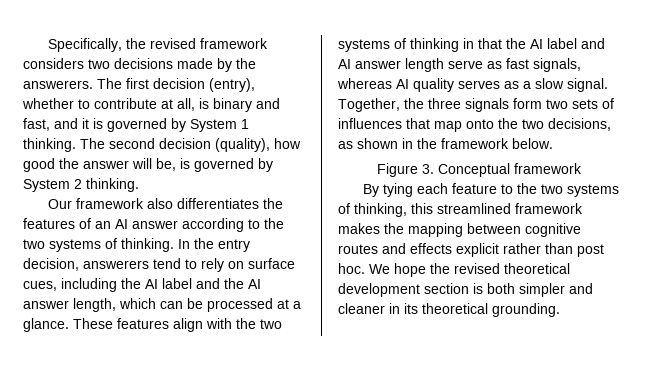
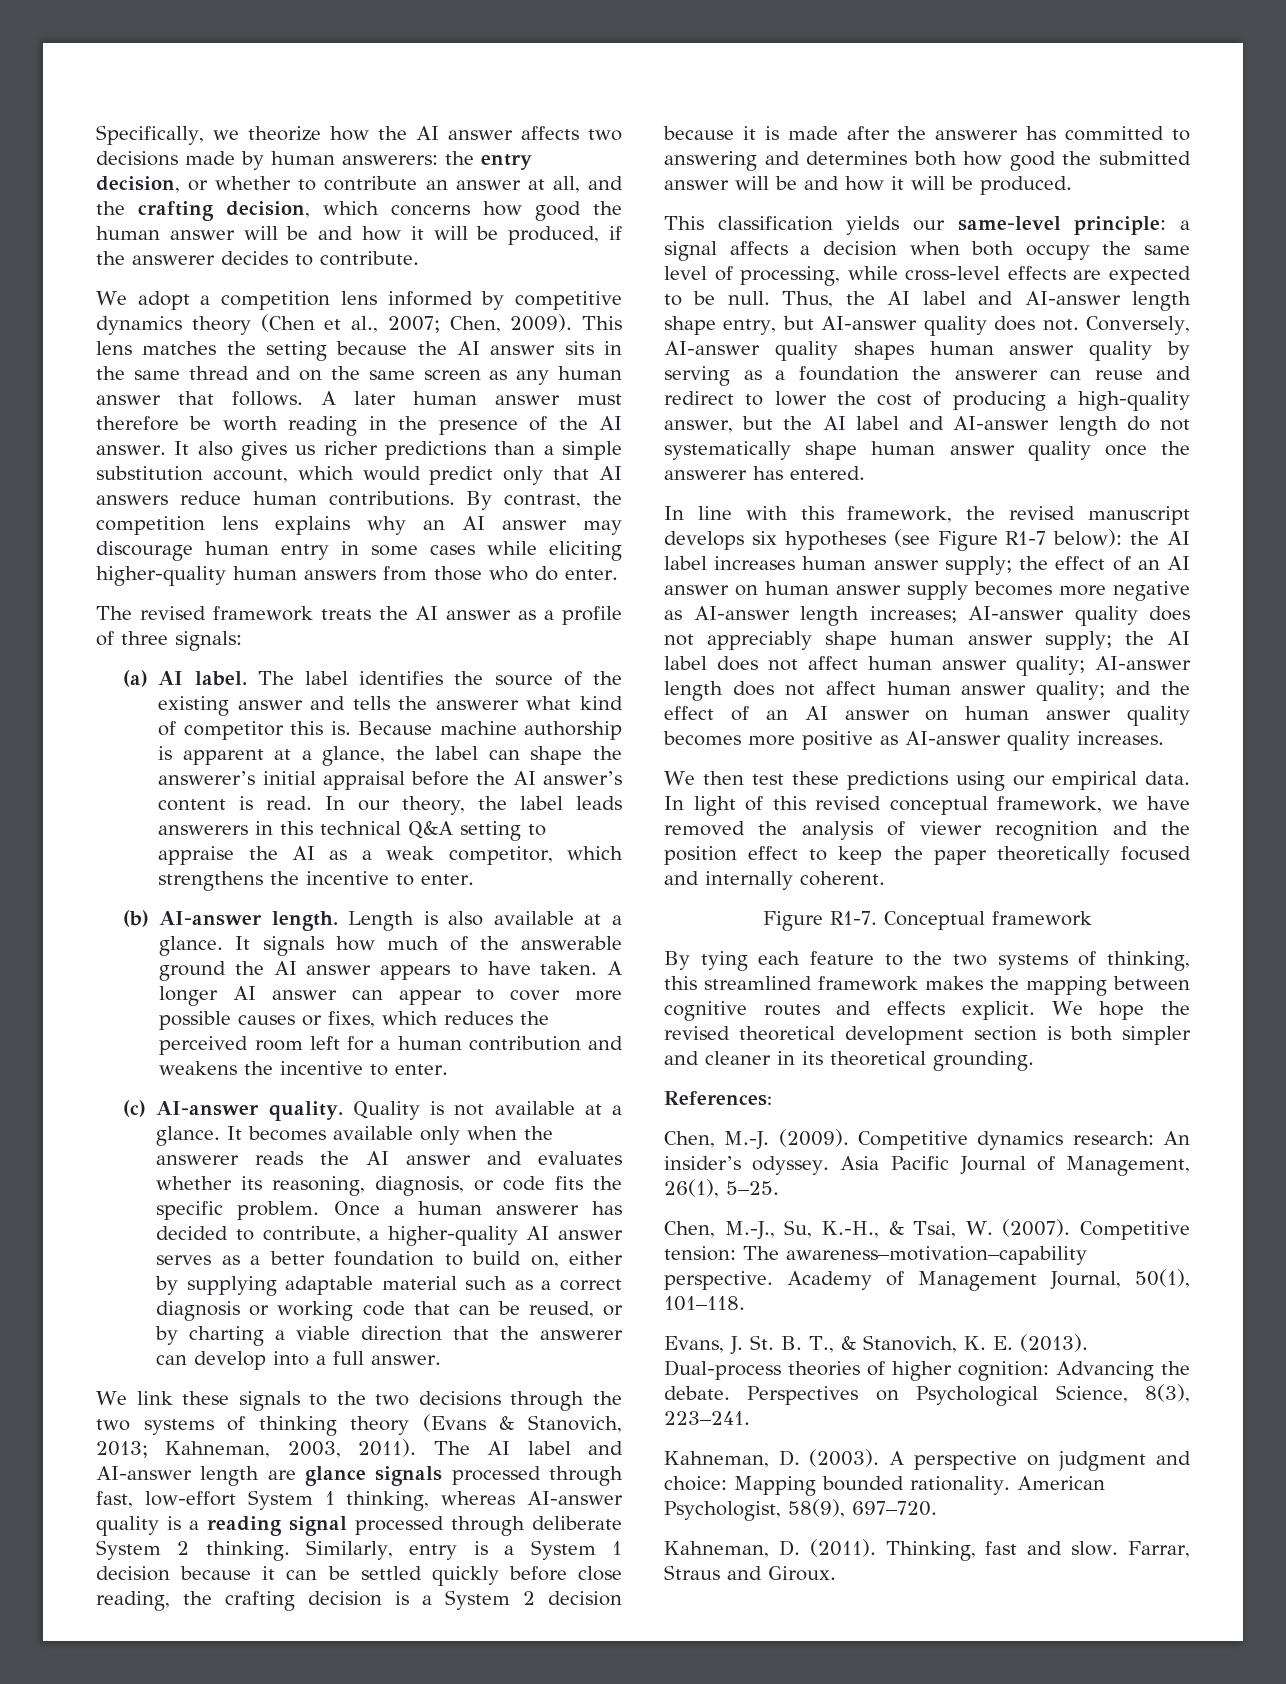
- Specifically, the revised framework considers two decisions made by the answerers. The first decision (entry), whether to contribute at all, is binary and fast, and it is governed by System 1 thinking. The second decision (quality), how good the answer will be, is governed by System 2 thinking.
- Our framework also differentiates the features of an AI answer according to the two systems of thinking. In the entry decision, answerers tend to rely on surface cues, including the AI label and the AI answer length, which can be processed at a glance. These features align with the two systems of thinking in that the AI label and AI answer length serve as fast signals, whereas AI quality serves as a slow signal. Together, the three signals form two sets of influences that map onto the two decisions, as shown in the framework below.
- Figure 3. Conceptual framework
+ Specifically, we theorize how the AI answer affects two decisions made by human answerers: the entry decision, or whether to contribute an answer at all, and the crafting decision, which concerns how good the human answer will be and how it will be produced, if the answerer decides to contribute.
+ We adopt a competition lens informed by competitive dynamics theory (Chen et al., 2007; Chen, 2009). This lens matches the setting because the AI answer sits in the same thread and on the same screen as any human answer that follows. A later human answer must therefore be worth reading in the presence of the AI answer. It also gives us richer predictions than a simple substitution account, which would predict only that AI answers reduce human contributions. By contrast, the competition lens explains why an AI answer may discourage human entry in some cases while eliciting higher-quality human answers from those who do enter.
+ The revised framework treats the AI answer as a profile of three signals:
+ (a) AI label. The label identifies the source of the existing answer and tells the answerer what kind of competitor this is. Because machine authorship is apparent at a glance, the label can shape the answerer’s initial appraisal before the AI answer’s content is read. In our theory, the label leads answerers in this technical Q&A setting to appraise the AI as a weak competitor, which strengthens the incentive to enter.
+ (b) AI-answer length. Length is also available at a glance. It signals how much of the answerable ground the AI answer appears to have taken. A longer AI answer can appear to cover more possible causes or fixes, which reduces the perceived room left for a human contribution and weakens the incentive to enter.
+ (c) AI-answer quality. Quality is not available at a glance. It becomes available only when the answerer reads the AI answer and evaluates whether its reasoning, diagnosis, or code fits the specific problem. Once a human answerer has decided to contribute, a higher-quality AI answer serves as a better foundation to build on, either by supplying adaptable material such as a correct diagnosis or working code that can be reused, or by charting a viable direction that the answerer can develop into a full answer.
+ We link these signals to the two decisions through the two systems of thinking theory (Evans & Stanovich, 2013; Kahneman, 2003, 2011). The AI label and AI-answer length are glance signals processed through fast, low-effort System 1 thinking, whereas AI-answer quality is a reading signal processed through deliberate System 2 thinking. Similarly, entry is a System 1 decision because it can be settled quickly before close reading, the crafting decision is a System 2 decision because it is made after the answerer has committed to answering and determines both how good the submitted answer will be and how it will be produced.
+ This classification yields our same-level principle: a signal affects a decision when both occupy the same level of processing, while cross-level effects are expected to be null. Thus, the AI label and AI-answer length shape entry, but AI-answer quality does not. Conversely, AI-answer quality shapes human answer quality by serving as a foundation the answerer can reuse and redirect to lower the cost of producing a high-quality answer, but the AI label and AI-answer length do not systematically shape human answer quality once the answerer has entered.
+ In line with this framework, the revised manuscript develops six hypotheses (see Figure R1-7 below): the AI label increases human answer supply; the effect of an AI answer on human answer supply becomes more negative as AI-answer length increases; AI-answer quality does not appreciably shape human answer supply; the AI label does not affect human answer quality; AI-answer length does not affect human answer quality; and the effect of an AI answer on human answer quality becomes more positive as AI-answer quality increases.
+ We then test these predictions using our empirical data. In light of this revised conceptual framework, we have removed the analysis of viewer recognition and the position effect to keep the paper theoretically focused and internally coherent.
+ Figure R1-7. Conceptual framework
- By tying each feature to the two systems of thinking, this streamlined framework makes the mapping between cognitive routes and effects explicit rather than post hoc.
+ By tying each feature to the two systems of thinking, this streamlined framework makes the mapping between cognitive routes and effects explicit.
+ References:
+ Chen, M.-J. (2009). Competitive dynamics research: An insider’s odyssey. Asia Pacific Journal of Management, 26(1), 5–25.
+ Chen, M.-J., Su, K.-H., & Tsai, W. (2007). Competitive tension: The awareness–motivation–capability perspective. Academy of Management Journal, 50(1), 101–118.
+ Evans, J. St. B. T., & Stanovich, K. E. (2013). Dual-process theories of higher cognition: Advancing the debate. Perspectives on Psychological Science, 8(3), 223–241.
+ Kahneman, D. (2003). A perspective on judgment and choice: Mapping bounded rationality. American Psychologist, 58(9), 697–720.
+ Kahneman, D. (2011). Thinking, fast and slow. Farrar, Straus and Giroux.

